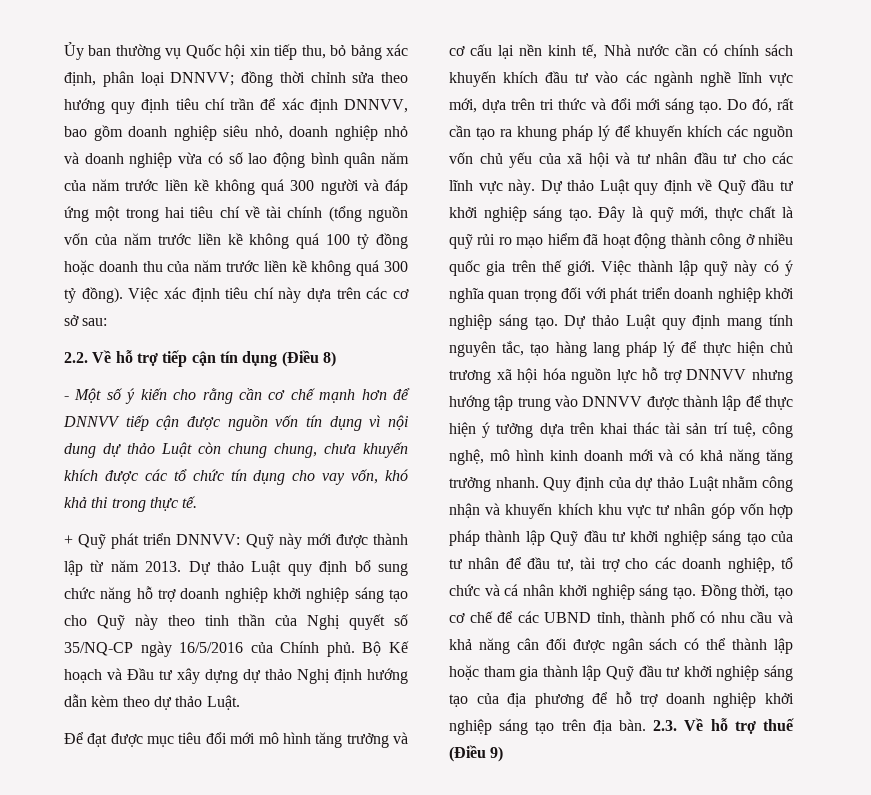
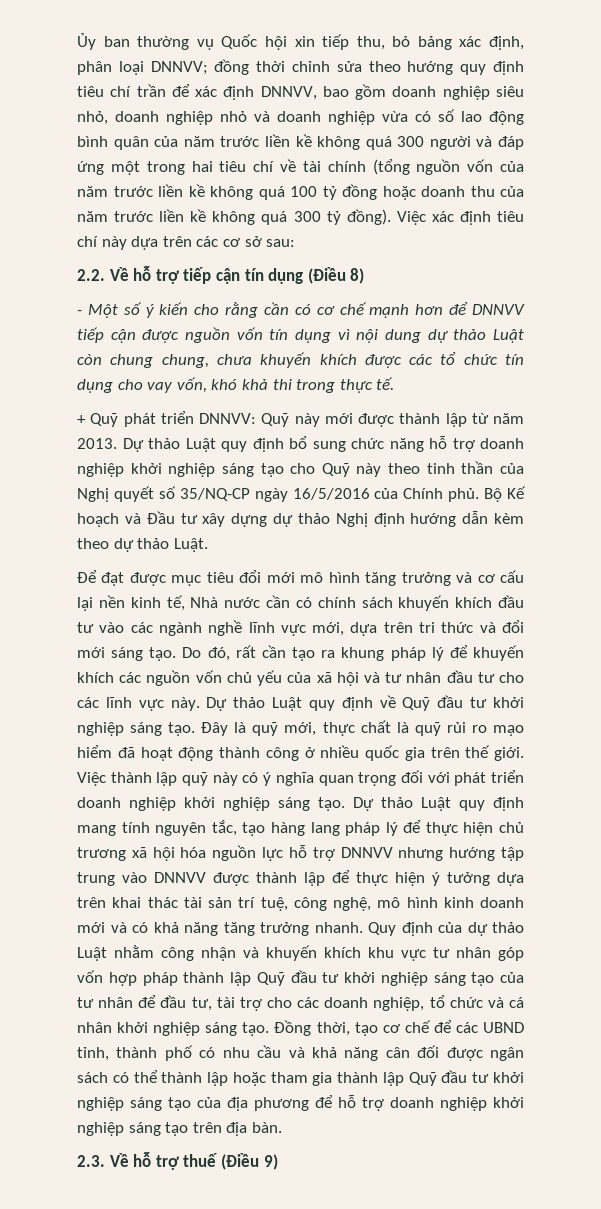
- đồng thời chỉnh sửa theo hướng quy định tiêu chí trần để xác định DNNVV, bao gồm doanh nghiệp siêu nhỏ, doanh nghiệp nhỏ và doanh nghiệp vừa có số lao động bình quân năm của năm trước liền kề không quá 300 người và đáp ứng một trong hai tiêu chí về tài chính (tổng nguồn vốn của năm trước liền kề không quá 100 tỷ đồng hoặc doanh thu của năm trước liền kề không quá 300 tỷ đồng).
+ đồng thời chỉnh sửa theo hướng quy định tiêu chí trần để xác định DNNVV, bao gồm doanh nghiệp siêu nhỏ, doanh nghiệp nhỏ và doanh nghiệp vừa có số lao động bình quân của năm trước liền kề không quá 300 người và đáp ứng một trong hai tiêu chí về tài chính (tổng nguồn vốn của năm trước liền kề không quá 100 tỷ đồng hoặc doanh thu của năm trước liền kề không quá 300 tỷ đồng).
- - Một số ý kiến cho rằng cần cơ chế mạnh hơn để DNNVV tiếp cận được nguồn vốn tín dụng vì nội dung dự thảo Luật còn chung chung, chưa khuyến khích được các tổ chức tín dụng cho vay vốn, khó khả thi trong thực tế.
+ - Một số ý kiến cho rằng cần có cơ chế mạnh hơn để DNNVV tiếp cận được nguồn vốn tín dụng vì nội dung dự thảo Luật còn chung chung, chưa khuyến khích được các tổ chức tín dụng cho vay vốn, khó khả thi trong thực tế.
- Đồng thời, tạo cơ chế để các UBND tỉnh, thành phố có nhu cầu và khả năng cân đối được ngân sách có thể thành lập hoặc tham gia thành lập Quỹ đầu tư khởi nghiệp sáng tạo của địa phương để hỗ trợ doanh nghiệp khởi nghiệp sáng tạo trên địa bàn. 2.3. Về hỗ trợ thuế (Điều 9)
+ Đồng thời, tạo cơ chế để các UBND tỉnh, thành phố có nhu cầu và khả năng cân đối được ngân sách có thể thành lập hoặc tham gia thành lập Quỹ đầu tư khởi nghiệp sáng tạo của địa phương để hỗ trợ doanh nghiệp khởi nghiệp sáng tạo trên địa bàn.
+ 2.3. Về hỗ trợ thuế (Điều 9)

